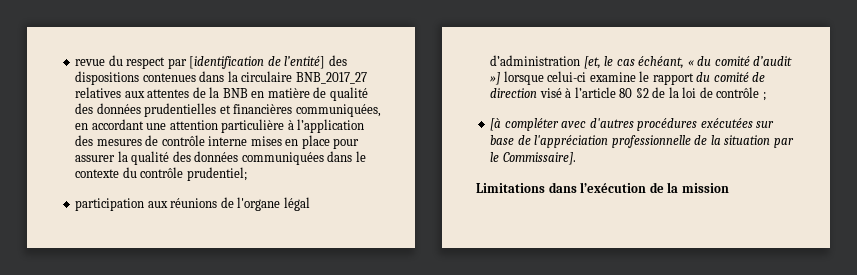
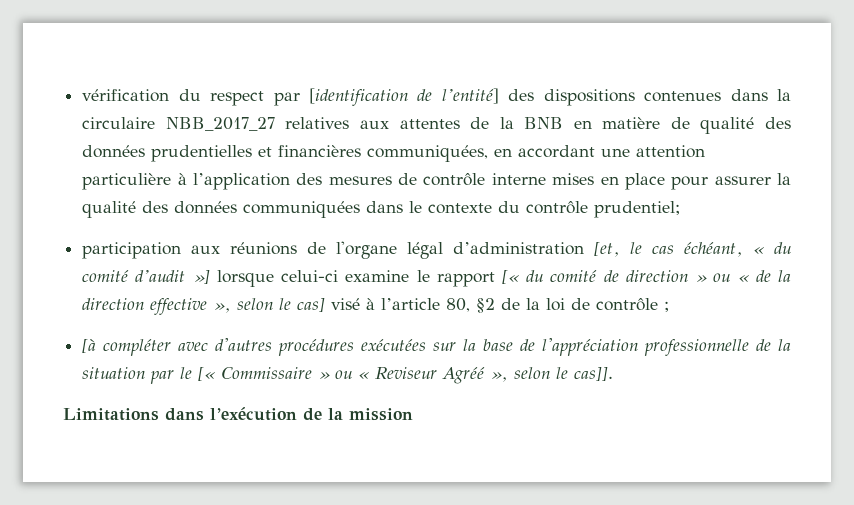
- revue du respect par [identification de l’entité] des dispositions contenues dans la circulaire BNB_2017_27 relatives aux attentes de la BNB en matière de qualité des données prudentielles et financières communiquées, en accordant une attention particulière à l’application des mesures de contrôle interne mises en place pour assurer la qualité des données communiquées dans le contexte du contrôle prudentiel;
+ vérification du respect par [identification de l’entité] des dispositions contenues dans la circulaire NBB_2017_27 relatives aux attentes de la BNB en matière de qualité des données prudentielles et financières communiquées, en accordant une attention particulière à l’application des mesures de contrôle interne mises en place pour assurer la qualité des données communiquées dans le contexte du contrôle prudentiel;
- participation aux réunions de l'organe légal d’administration [et, le cas échéant, « du comité d’audit »] lorsque celui-ci examine le rapport du comité de direction visé à l’article 80 §2 de la loi de contrôle ;
+ participation aux réunions de l'organe légal d’administration [et, le cas échéant, « du comité d’audit »] lorsque celui-ci examine le rapport [« du comité de direction » ou « de la direction effective », selon le cas] visé à l’article 80, §2 de la loi de contrôle ;
- [à compléter avec d'autres procédures exécutées sur base de l'appréciation professionnelle de la situation par le Commissaire].
+ [à compléter avec d'autres procédures exécutées sur la base de l'appréciation professionnelle de la situation par le [« Commissaire » ou « Reviseur Agréé », selon le cas]].

